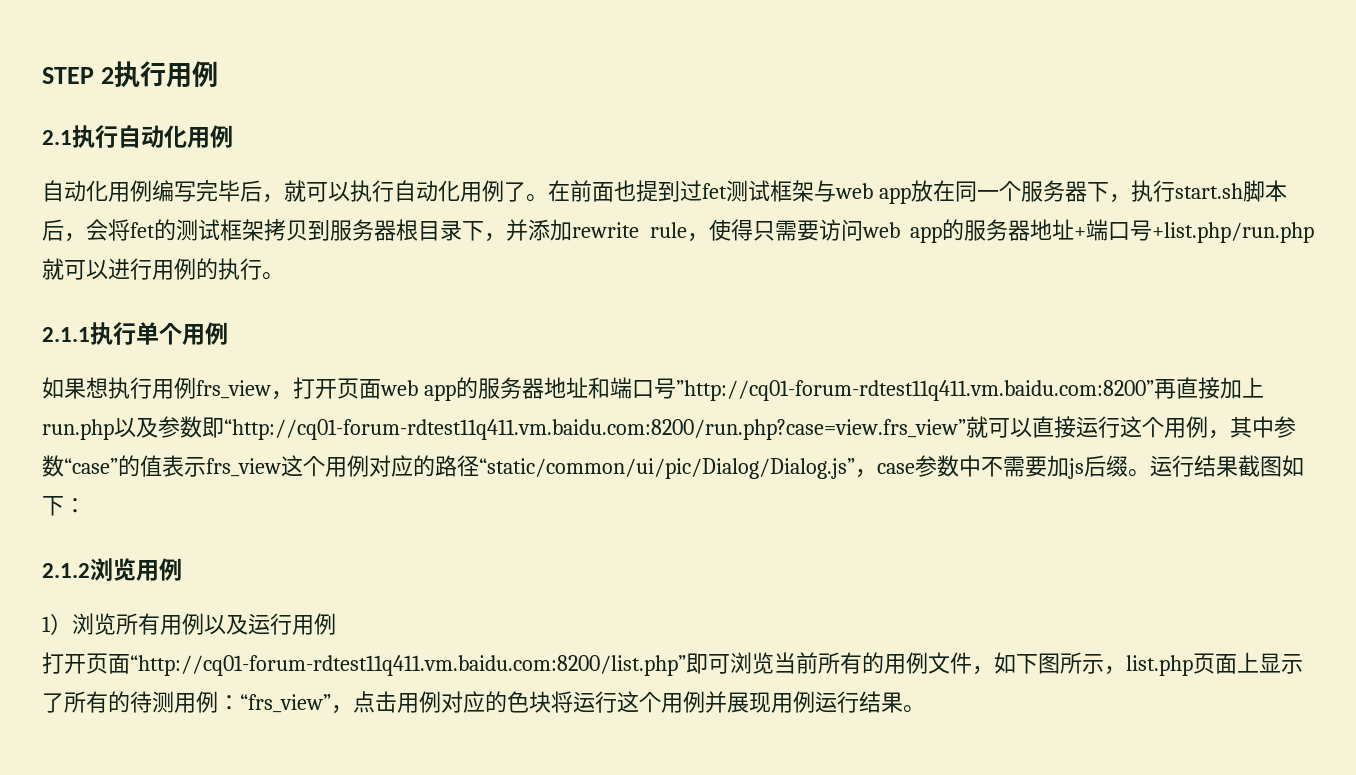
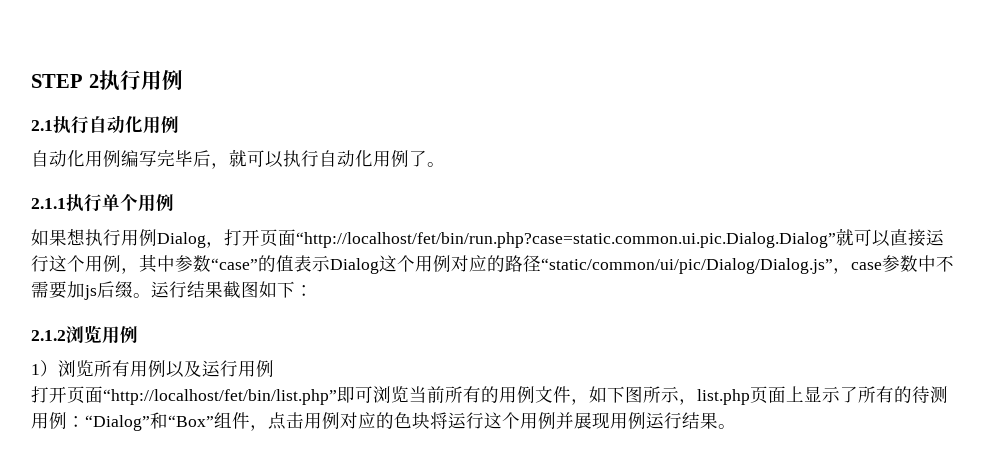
- 在前面也提到过fet测试框架与web app放在同一个服务器下，执行start.sh脚本后，会将fet的测试框架拷贝到服务器根目录下，并添加rewrite rule，使得只需要访问web app的服务器地址+端口号+list.php/run.php就可以进行用例的执行。
- 如果想执行用例frs_view，打开页面web app的服务器地址和端口号”http://cq01-forum-rdtest11q411.vm.baidu.com:8200”再直接加上run.php以及参数即“http://cq01-forum-rdtest11q411.vm.baidu.com:8200/run.php?case=view.frs_view”就可以直接运行这个用例，其中参数“case”的值表示frs_view这个用例对应的路径“static/common/ui/pic/Dialog/Dialog.js”，case参数中不需要加js后缀。
+ 如果想执行用例Dialog，打开页面“http://localhost/fet/bin/run.php?case=static.common.ui.pic.Dialog.Dialog”就可以直接运行这个用例，其中参数“case”的值表示Dialog这个用例对应的路径“static/common/ui/pic/Dialog/Dialog.js”，case参数中不需要加js后缀。
- 打开页面“http://cq01-forum-rdtest11q411.vm.baidu.com:8200/list.php”即可浏览当前所有的用例文件，如下图所示，list.php页面上显示了所有的待测用例：“frs_view”，点击用例对应的色块将运行这个用例并展现用例运行结果。
+ 打开页面“http://localhost/fet/bin/list.php”即可浏览当前所有的用例文件，如下图所示，list.php页面上显示了所有的待测用例：“Dialog”和“Box”组件，点击用例对应的色块将运行这个用例并展现用例运行结果。

